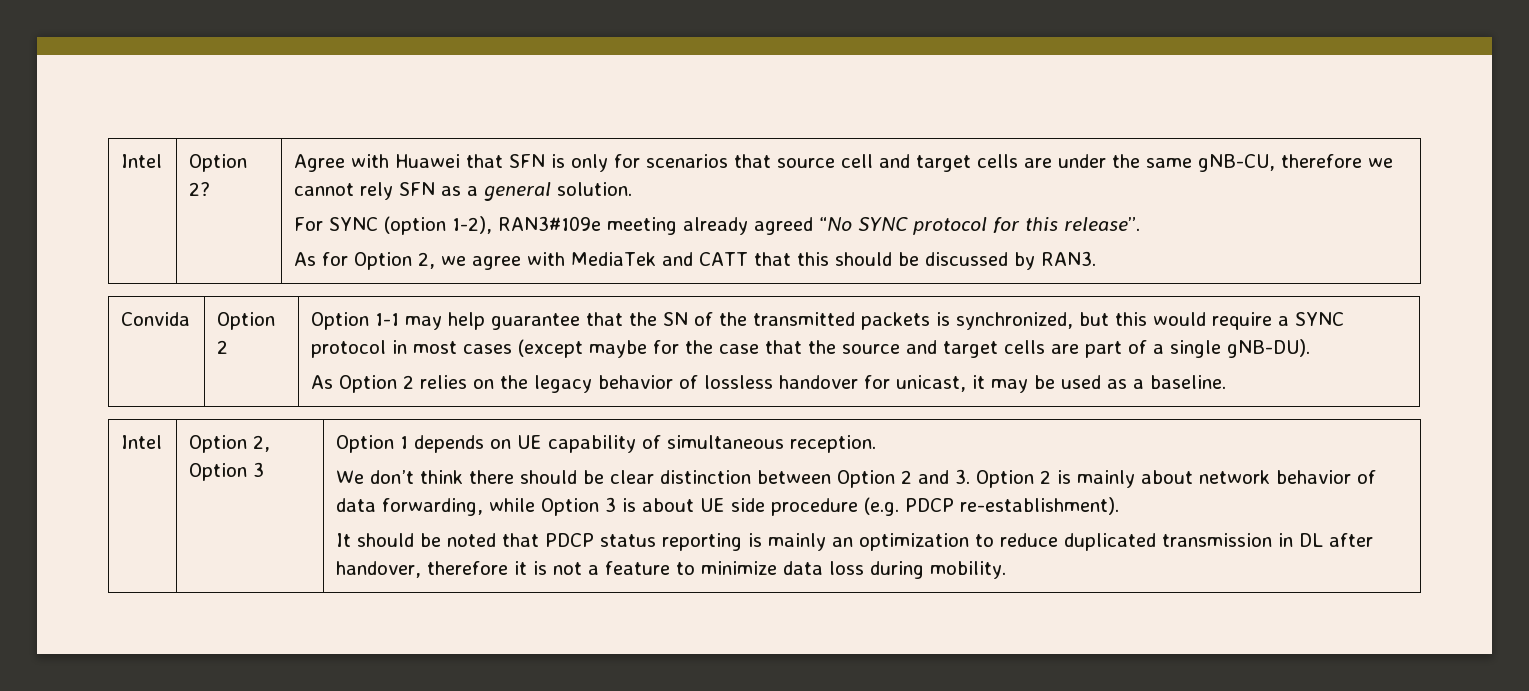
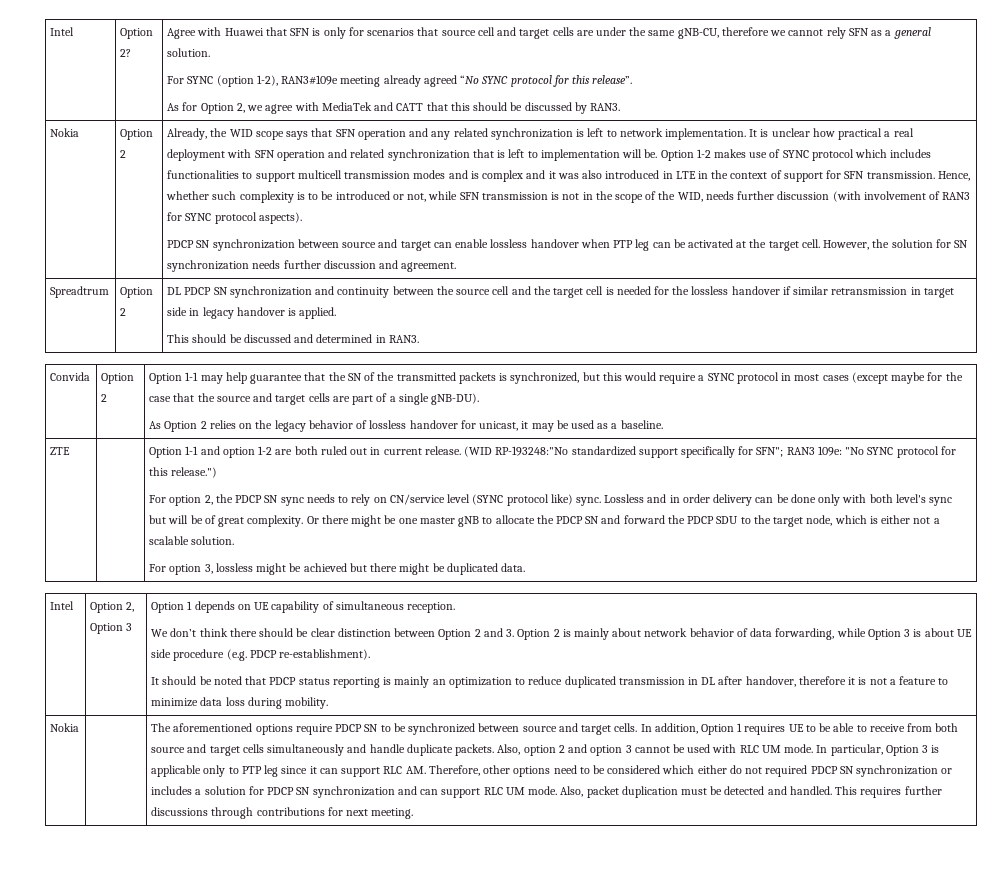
+ Nokia | Option 2 | Already, the WID scope says that SFN operation and any related synchronization is left to network implementation. It is unclear how practical a real deployment with SFN operation and related synchronization that is left to implementation will be. Option 1-2 makes use of SYNC protocol which includes functionalities to support multicell transmission modes and is complex and it was also introduced in LTE in the context of support for SFN transmission. Hence, whether such complexity is to be introduced or not, while SFN transmission is not in the scope of the WID, needs further discussion (with involvement of RAN3 for SYNC protocol aspects).
+ PDCP SN synchronization between source and target can enable lossless handover when PTP leg can be activated at the target cell. However, the solution for SN synchronization needs further discussion and agreement.
+ Spreadtrum | Option 2 | DL PDCP SN synchronization and continuity between the source cell and the target cell is needed for the lossless handover if similar retransmission in target side in legacy handover is applied.
+ This should be discussed and determined in RAN3.
+ ZTE | | Option 1-1 and option 1-2 are both ruled out in current release. (WID RP-193248:"No standardized support specifically for SFN"; RAN3 109e: "No SYNC protocol for this release.")
+ For option 2, the PDCP SN sync needs to rely on CN/service level (SYNC protocol like) sync. Lossless and in order delivery can be done only with both level's sync but will be of great complexity. Or there might be one master gNB to allocate the PDCP SN and forward the PDCP SDU to the target node, which is either not a scalable solution.
+ For option 3, lossless might be achieved but there might be duplicated data.
+ Nokia | | The aforementioned options require PDCP SN to be synchronized between source and target cells. In addition, Option 1 requires UE to be able to receive from both source and target cells simultaneously and handle duplicate packets. Also, option 2 and option 3 cannot be used with RLC UM mode. In particular, Option 3 is applicable only to PTP leg since it can support RLC AM. Therefore, other options need to be considered which either do not required PDCP SN synchronization or includes a solution for PDCP SN synchronization and can support RLC UM mode. Also, packet duplication must be detected and handled. This requires further discussions through contributions for next meeting.

